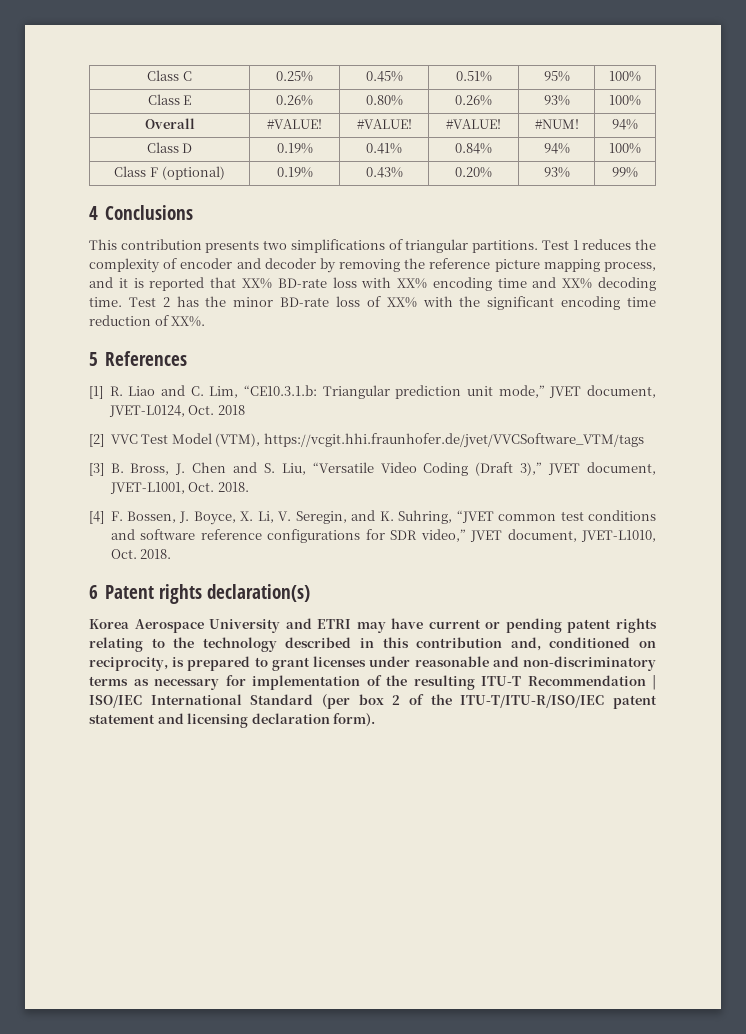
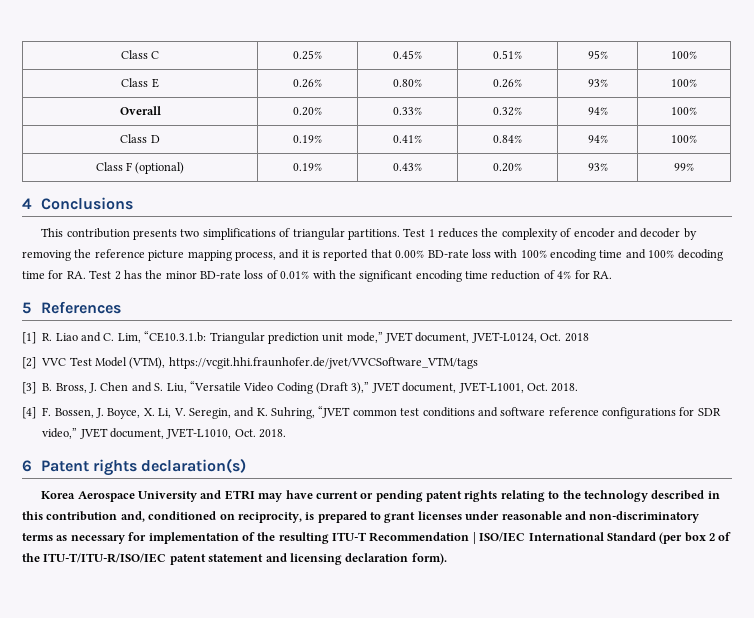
- Overall | #VALUE! | #VALUE! | #VALUE! | #NUM! | 94%
+ Overall | 0.20% | 0.33% | 0.32% | 94% | 100%
- Test 1 reduces the complexity of encoder and decoder by removing the reference picture mapping process, and it is reported that XX% BD-rate loss with XX% encoding time and XX% decoding time. Test 2 has the minor BD-rate loss of XX% with the significant encoding time reduction of XX%.
+ Test 1 reduces the complexity of encoder and decoder by removing the reference picture mapping process, and it is reported that 0.00% BD-rate loss with 100% encoding time and 100% decoding time for RA. Test 2 has the minor BD-rate loss of 0.01% with the significant encoding time reduction of 4% for RA.

